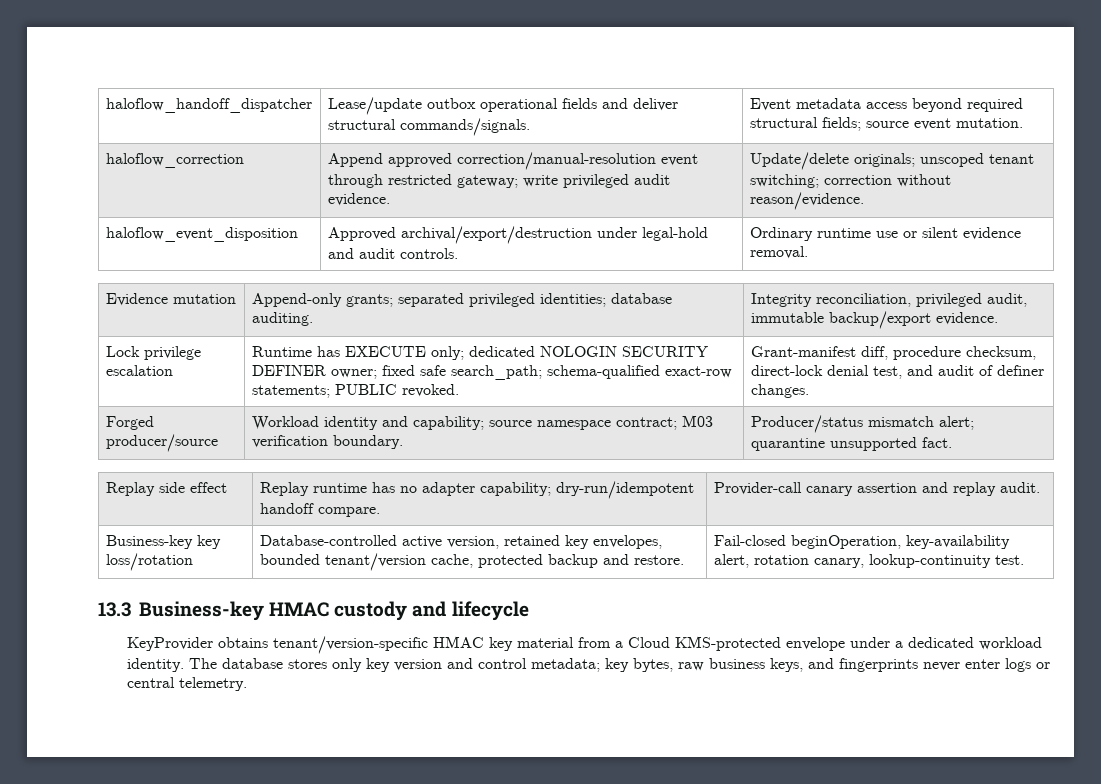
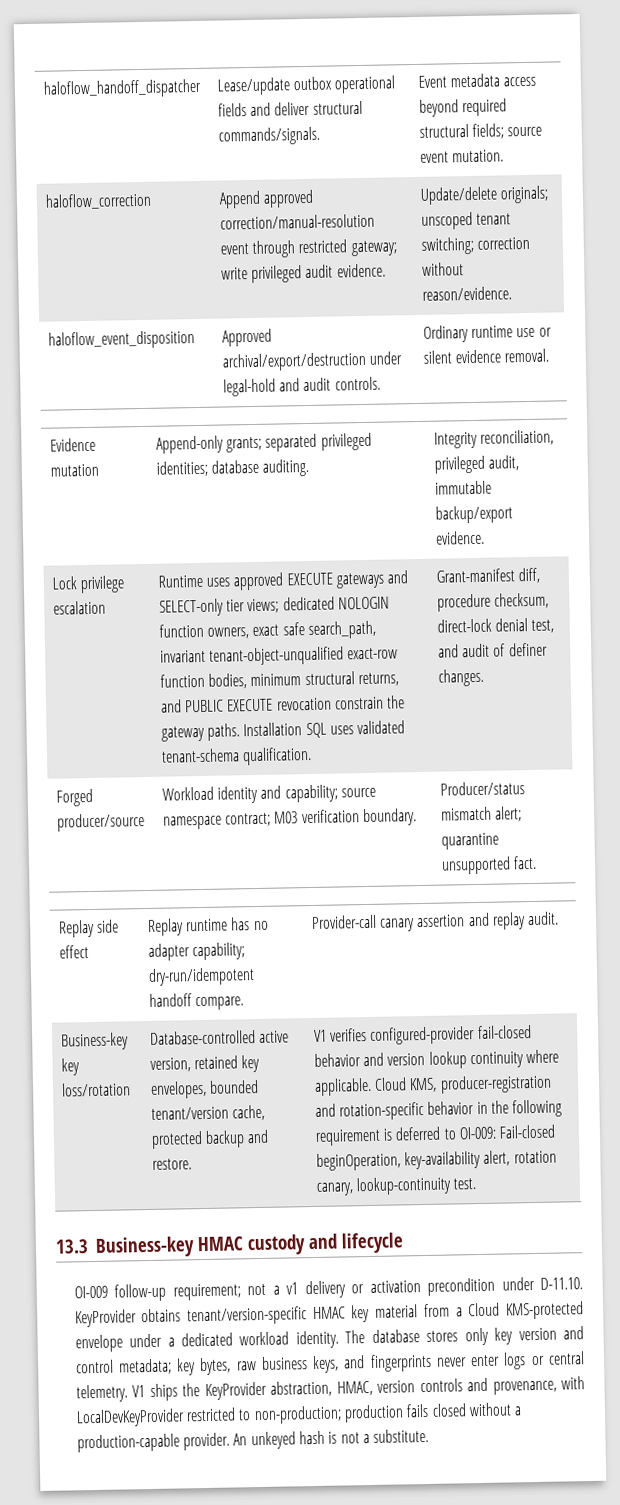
- Runtime has EXECUTE only; dedicated NOLOGIN SECURITY DEFINER owner; fixed safe search_path; schema-qualified exact-row statements; PUBLIC revoked.
+ Runtime uses approved EXECUTE gateways and SELECT-only tier views; dedicated NOLOGIN function owners, exact safe search_path, invariant tenant-object-unqualified exact-row function bodies, minimum structural returns, and PUBLIC EXECUTE revocation constrain the gateway paths. Installation SQL uses validated tenant-schema qualification.
- Fail-closed beginOperation, key-availability alert, rotation canary, lookup-continuity test.
+ V1 verifies configured-provider fail-closed behavior and version lookup continuity where applicable. Cloud KMS, producer-registration and rotation-specific behavior in the following requirement is deferred to OI-009: Fail-closed beginOperation, key-availability alert, rotation canary, lookup-continuity test.
- KeyProvider obtains tenant/version-specific HMAC key material from a Cloud KMS-protected envelope under a dedicated workload identity.
+ OI-009 follow-up requirement; not a v1 delivery or activation precondition under D-11.10. KeyProvider obtains tenant/version-specific HMAC key material from a Cloud KMS-protected envelope under a dedicated workload identity.
+ V1 ships the KeyProvider abstraction, HMAC, version controls and provenance, with LocalDevKeyProvider restricted to non-production; production fails closed without a production-capable provider. An unkeyed hash is not a substitute.

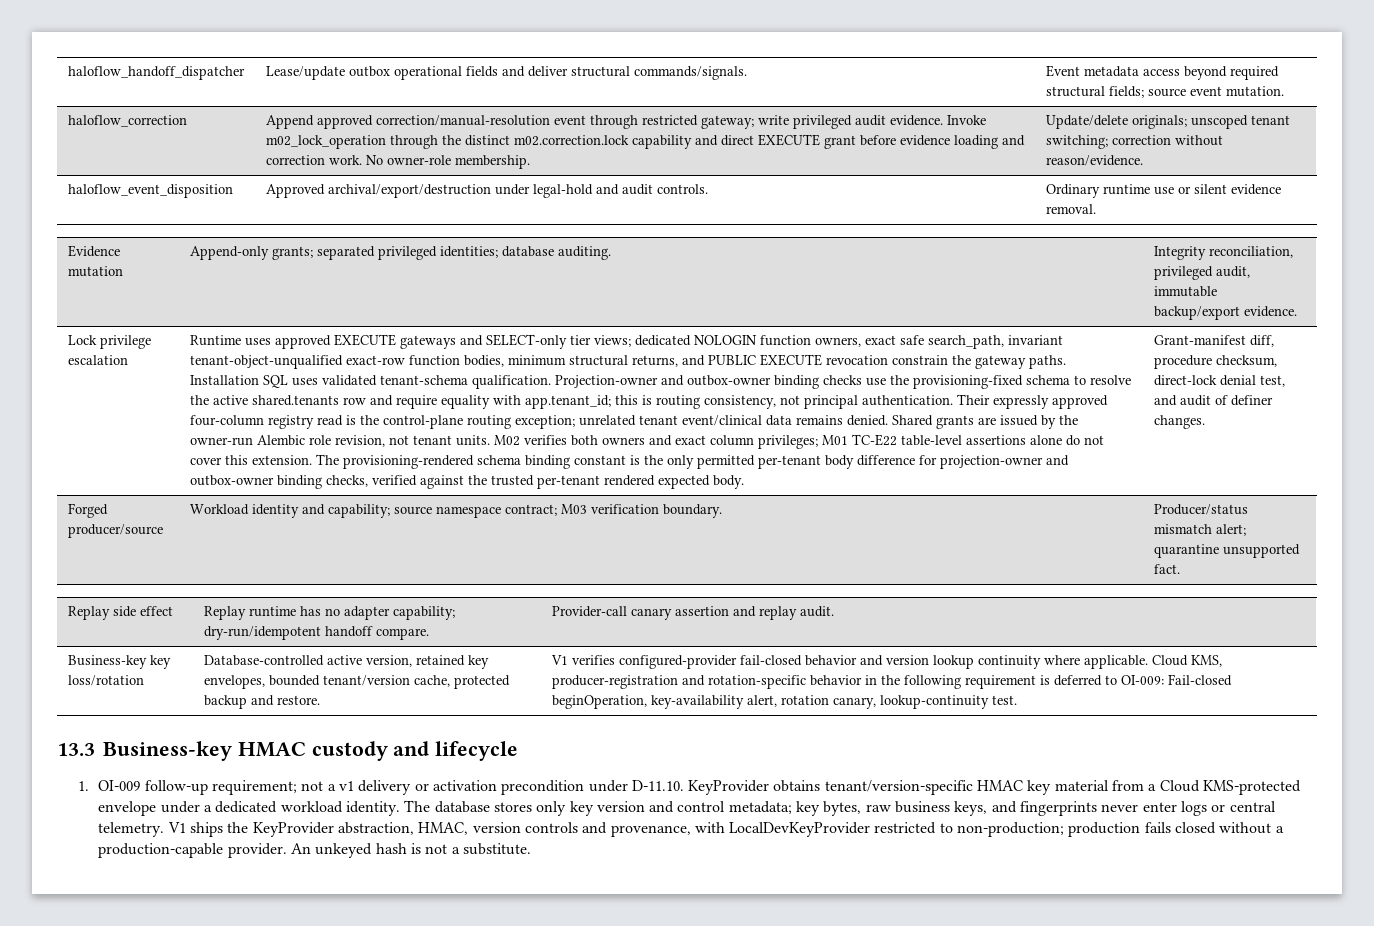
- haloflow_correction | Append approved correction/manual-resolution event through restricted gateway; write privileged audit evidence. | Update/delete originals; unscoped tenant switching; correction without reason/evidence.
+ haloflow_correction | Append approved correction/manual-resolution event through restricted gateway; write privileged audit evidence. Invoke m02_lock_operation through the distinct m02.correction.lock capability and direct EXECUTE grant before evidence loading and correction work. No owner-role membership. | Update/delete originals; unscoped tenant switching; correction without reason/evidence.
+ Projection-owner and outbox-owner binding checks use the provisioning-fixed schema to resolve the active shared.tenants row and require equality with app.tenant_id; this is routing consistency, not principal authentication. Their expressly approved four-column registry read is the control-plane routing exception; unrelated tenant event/clinical data remains denied. Shared grants are issued by the owner-run Alembic role revision, not tenant units. M02 verifies both owners and exact column privileges; M01 TC-E22 table-level assertions alone do not cover this extension. The provisioning-rendered schema binding constant is the only permitted per-tenant body difference for projection-owner and outbox-owner binding checks, verified against the trusted per-tenant rendered expected body.
- OI-009 follow-up requirement; not a v1 delivery or activation precondition under D-11.10. KeyProvider obtains tenant/version-specific HMAC key material from a Cloud KMS-protected envelope under a dedicated workload identity.
+ 1. OI-009 follow-up requirement; not a v1 delivery or activation precondition under D-11.10. KeyProvider obtains tenant/version-specific HMAC key material from a Cloud KMS-protected envelope under a dedicated workload identity.

